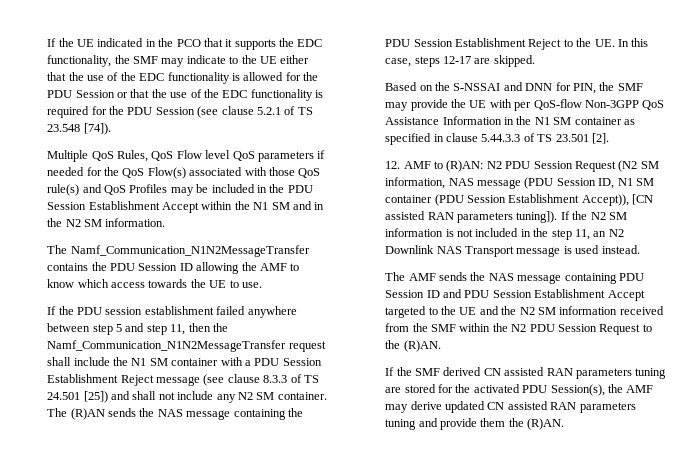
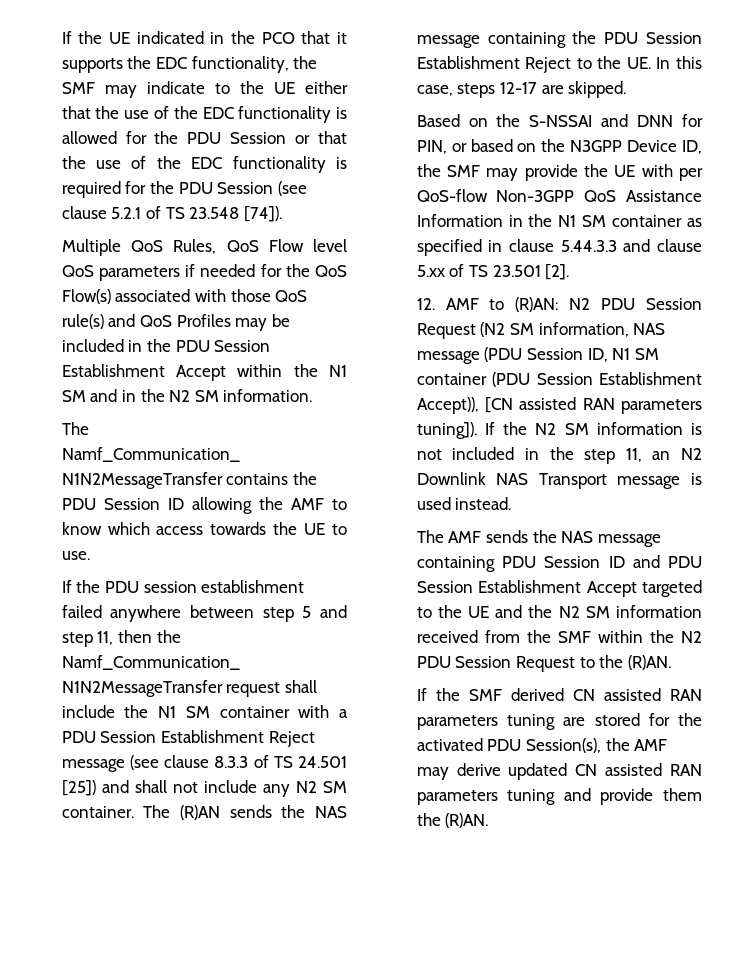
- Based on the S-NSSAI and DNN for PIN, the SMF may provide the UE with per QoS-flow Non-3GPP QoS Assistance Information in the N1 SM container as specified in clause 5.44.3.3 of TS 23.501 [2].
+ Based on the S-NSSAI and DNN for PIN, or based on the N3GPP Device ID, the SMF may provide the UE with per QoS-flow Non-3GPP QoS Assistance Information in the N1 SM container as specified in clause 5.44.3.3 and clause 5.xx of TS 23.501 [2].

